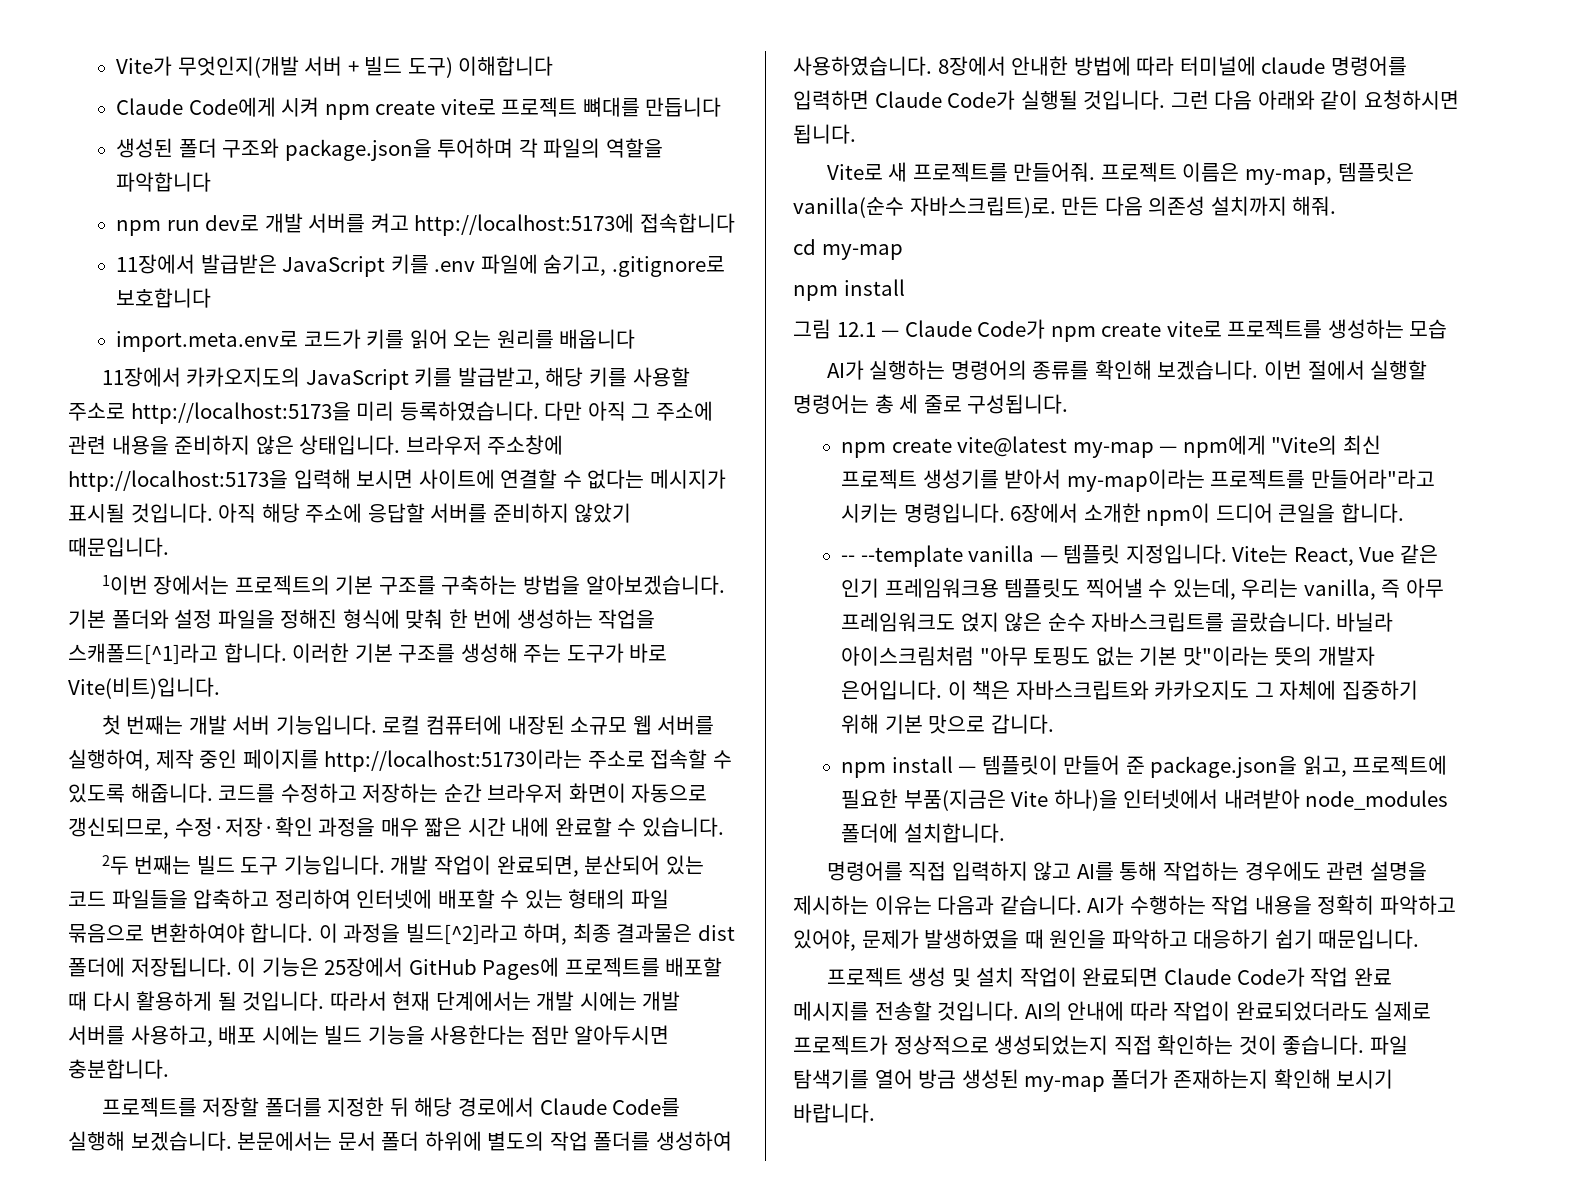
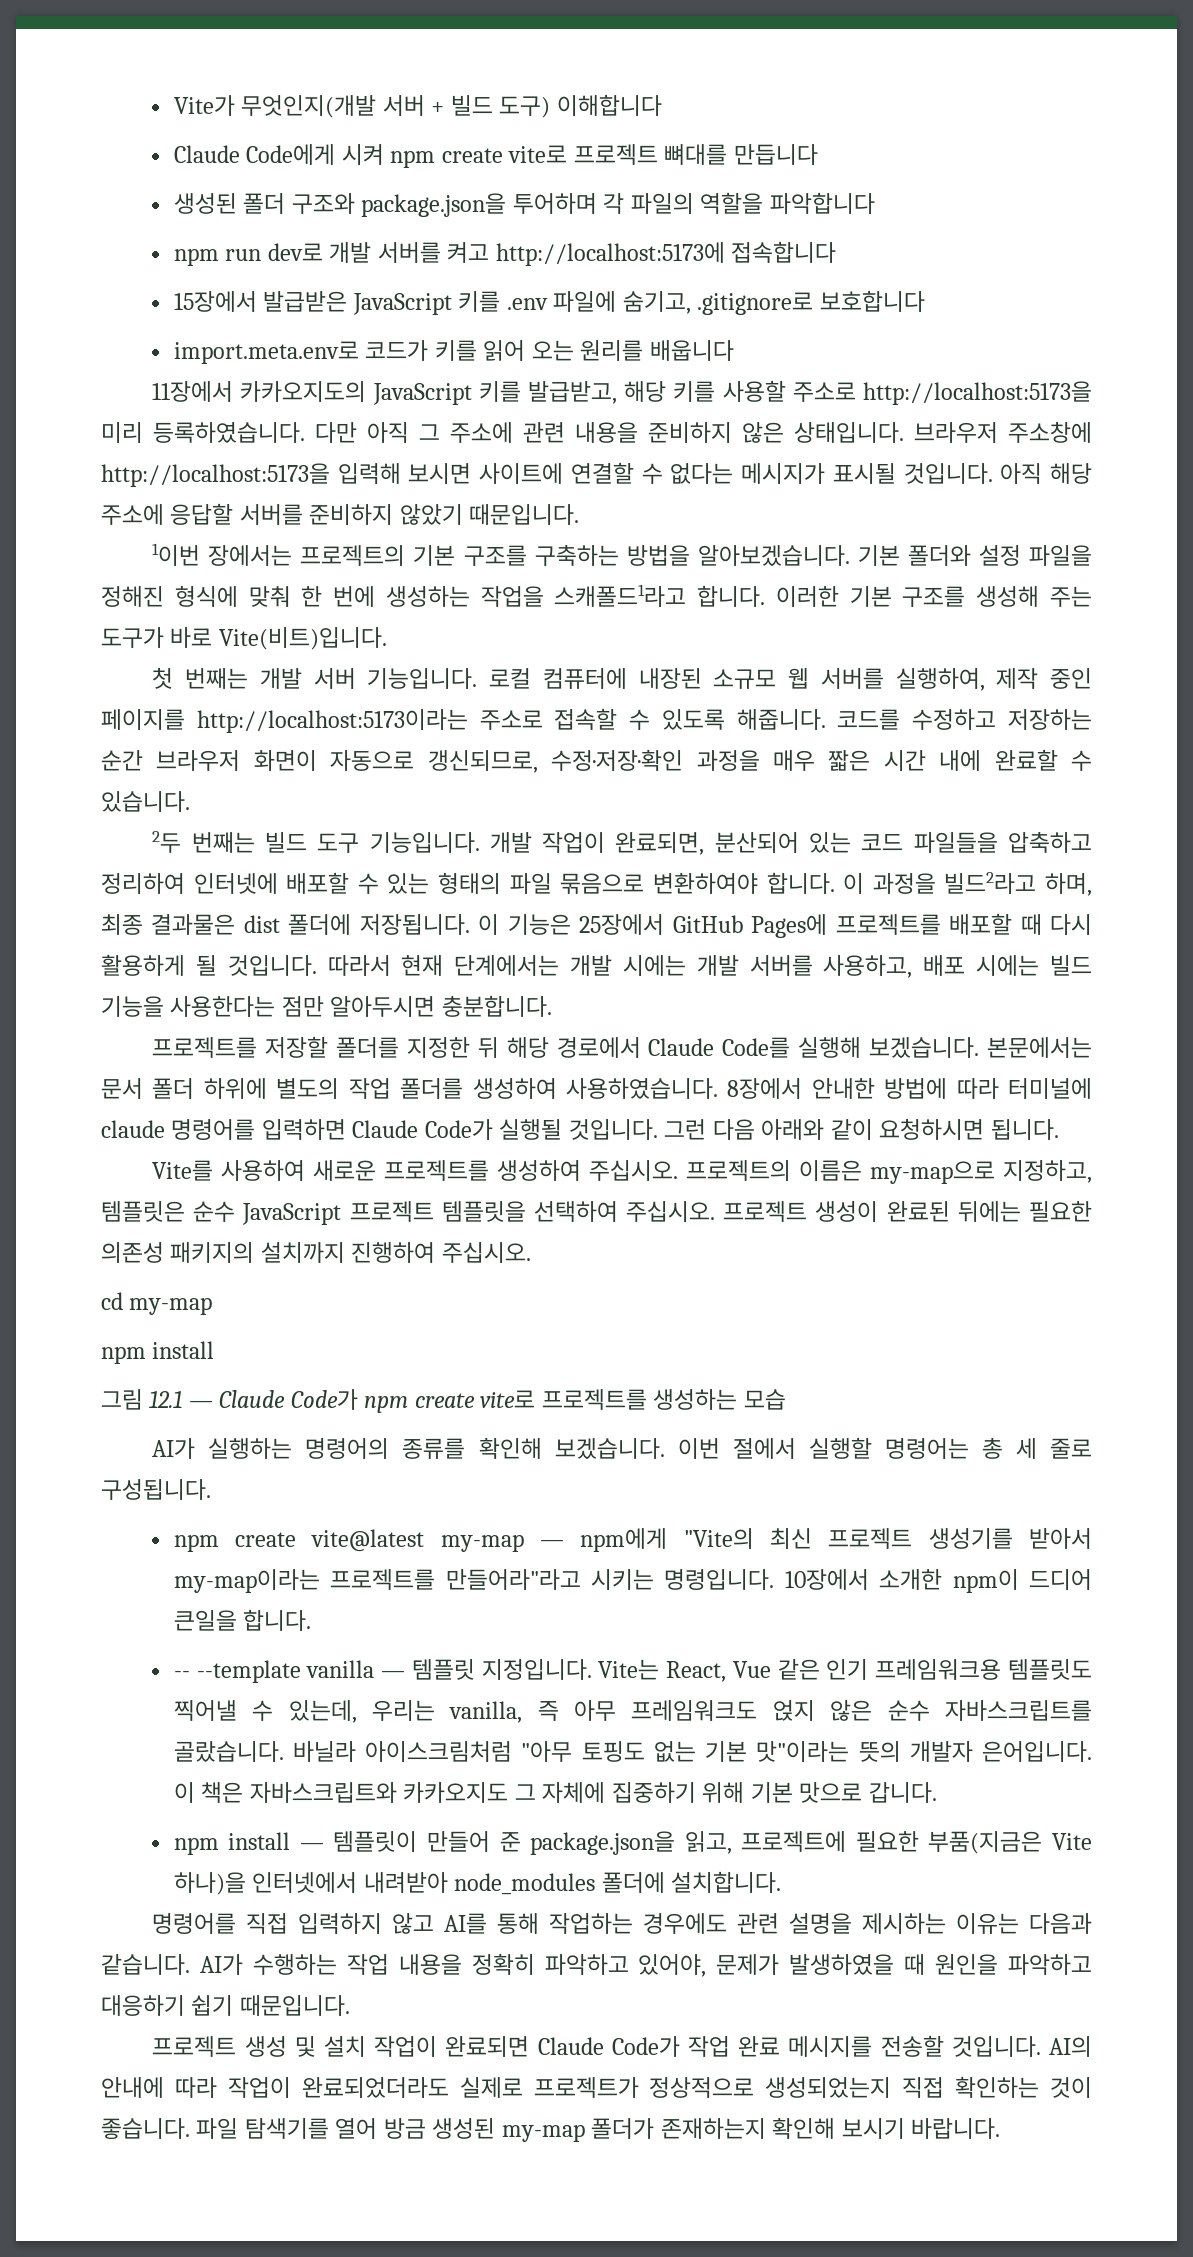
- 11장에서 발급받은 JavaScript 키를 .env 파일에 숨기고, .gitignore로 보호합니다
+ 15장에서 발급받은 JavaScript 키를 .env 파일에 숨기고, .gitignore로 보호합니다
- 기본 폴더와 설정 파일을 정해진 형식에 맞춰 한 번에 생성하는 작업을 스캐폴드[^1]라고 합니다.
+ 기본 폴더와 설정 파일을 정해진 형식에 맞춰 한 번에 생성하는 작업을 스캐폴드1라고 합니다.
- 이 과정을 빌드[^2]라고 하며, 최종 결과물은 dist 폴더에 저장됩니다.
+ 이 과정을 빌드2라고 하며, 최종 결과물은 dist 폴더에 저장됩니다.
- Vite로 새 프로젝트를 만들어줘. 프로젝트 이름은 my-map, 템플릿은 vanilla(순수 자바스크립트)로. 만든 다음 의존성 설치까지 해줘.
+ Vite를 사용하여 새로운 프로젝트를 생성하여 주십시오. 프로젝트의 이름은 my-map으로 지정하고, 템플릿은 순수 JavaScript 프로젝트 템플릿을 선택하여 주십시오. 프로젝트 생성이 완료된 뒤에는 필요한 의존성 패키지의 설치까지 진행하여 주십시오.
- 6장에서 소개한 npm이 드디어 큰일을 합니다.
+ 10장에서 소개한 npm이 드디어 큰일을 합니다.

